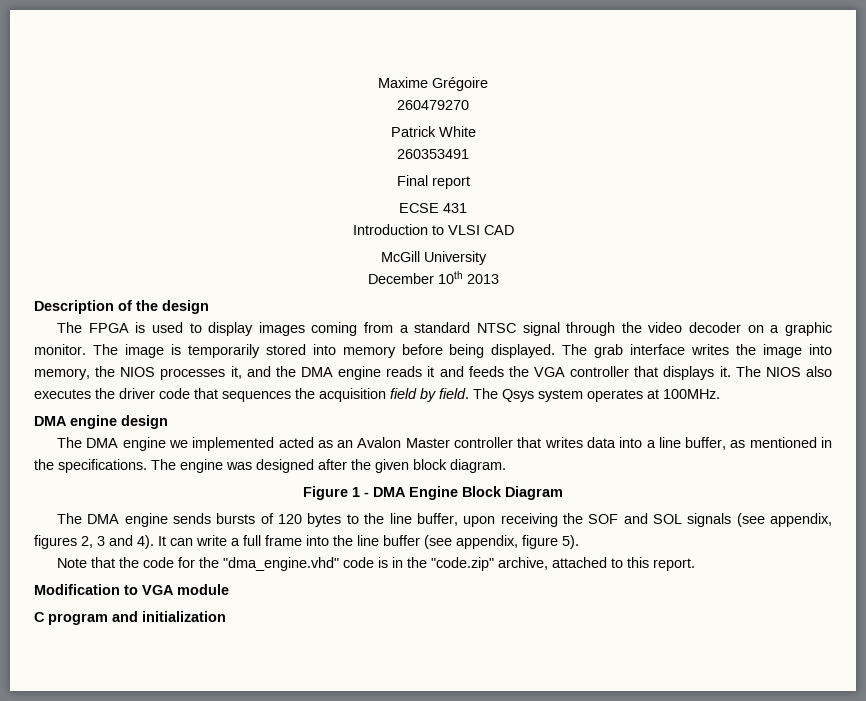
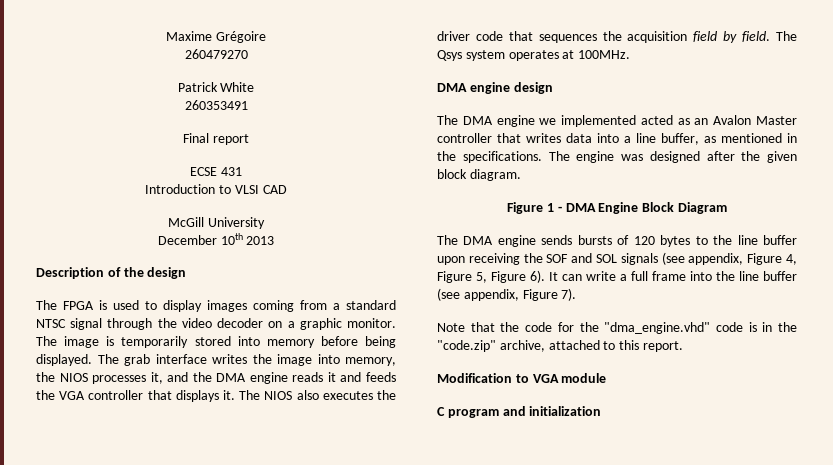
- The DMA engine sends bursts of 120 bytes to the line buffer, upon receiving the SOF and SOL signals (see appendix, figures 2, 3 and 4).
+ The DMA engine sends bursts of 120 bytes to the line buffer upon receiving the SOF and SOL signals (see appendix, Figure 4, Figure 5, Figure 6).
- It can write a full frame into the line buffer (see appendix, figure 5).
+ It can write a full frame into the line buffer (see appendix, Figure 7).

